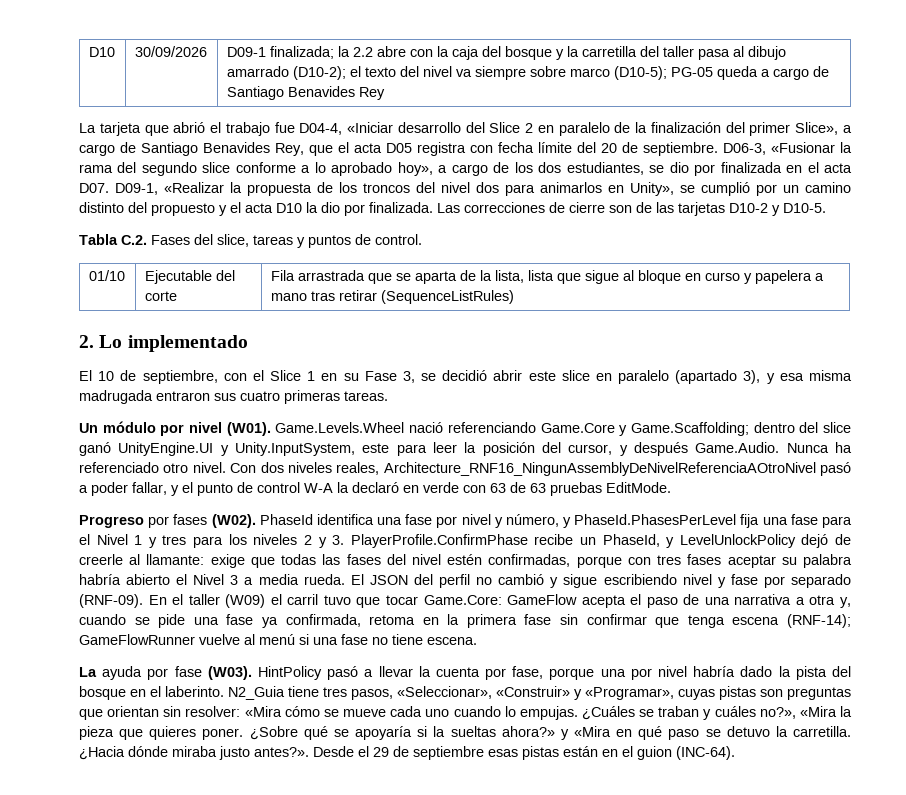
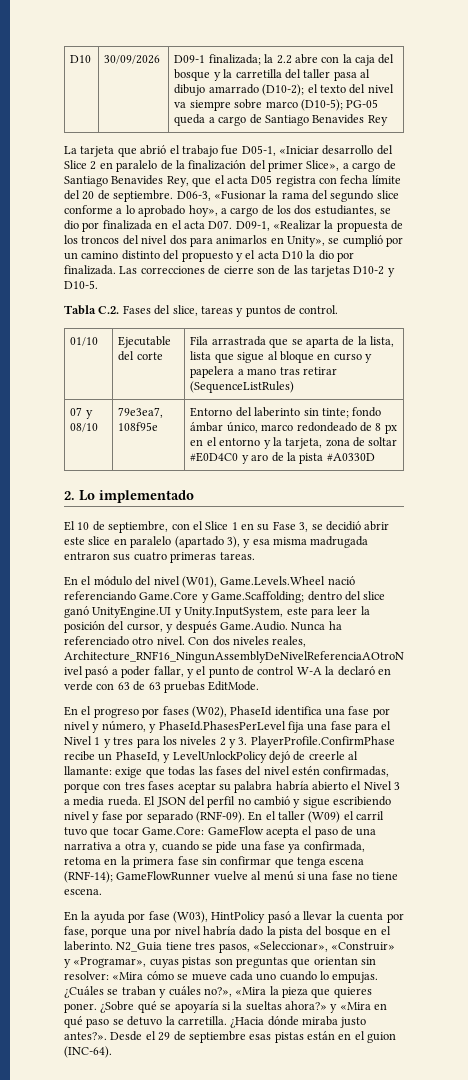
- La tarjeta que abrió el trabajo fue D04-4, «Iniciar desarrollo del Slice 2 en paralelo de la finalización del primer Slice», a cargo de Santiago Benavides Rey, que el acta D05 registra con fecha límite del 20 de septiembre.
+ La tarjeta que abrió el trabajo fue D05-1, «Iniciar desarrollo del Slice 2 en paralelo de la finalización del primer Slice», a cargo de Santiago Benavides Rey, que el acta D05 registra con fecha límite del 20 de septiembre.
+ 07 y 08/10 | 79e3ea7, 108f95e | Entorno del laberinto sin tinte; fondo ámbar único, marco redondeado de 8 px en el entorno y la tarjeta, zona de soltar #E0D4C0 y aro de la pista #A0330D
- Un módulo por nivel (W01). Game.Levels.Wheel nació referenciando Game.Core y Game.Scaffolding; dentro del slice ganó UnityEngine.UI y Unity.InputSystem, este para leer la posición del cursor, y después Game.Audio. Nunca ha referenciado otro nivel.
+ En el módulo del nivel (W01), Game.Levels.Wheel nació referenciando Game.Core y Game.Scaffolding; dentro del slice ganó UnityEngine.UI y Unity.InputSystem, este para leer la posición del cursor, y después Game.Audio. Nunca ha referenciado otro nivel.
- Progreso por fases (W02). PhaseId identifica una fase por nivel y número, y PhaseId.PhasesPerLevel fija una fase para el Nivel 1 y tres para los niveles 2 y 3. PlayerProfile.ConfirmPhase recibe un PhaseId, y LevelUnlockPolicy dejó de creerle al llamante:
+ En el progreso por fases (W02), PhaseId identifica una fase por nivel y número, y PhaseId.PhasesPerLevel fija una fase para el Nivel 1 y tres para los niveles 2 y 3. PlayerProfile.ConfirmPhase recibe un PhaseId, y LevelUnlockPolicy dejó de creerle al llamante:
- La ayuda por fase (W03). HintPolicy pasó a llevar la cuenta por fase, porque una por nivel habría dado la pista del bosque en el laberinto.
+ En la ayuda por fase (W03), HintPolicy pasó a llevar la cuenta por fase, porque una por nivel habría dado la pista del bosque en el laberinto.

